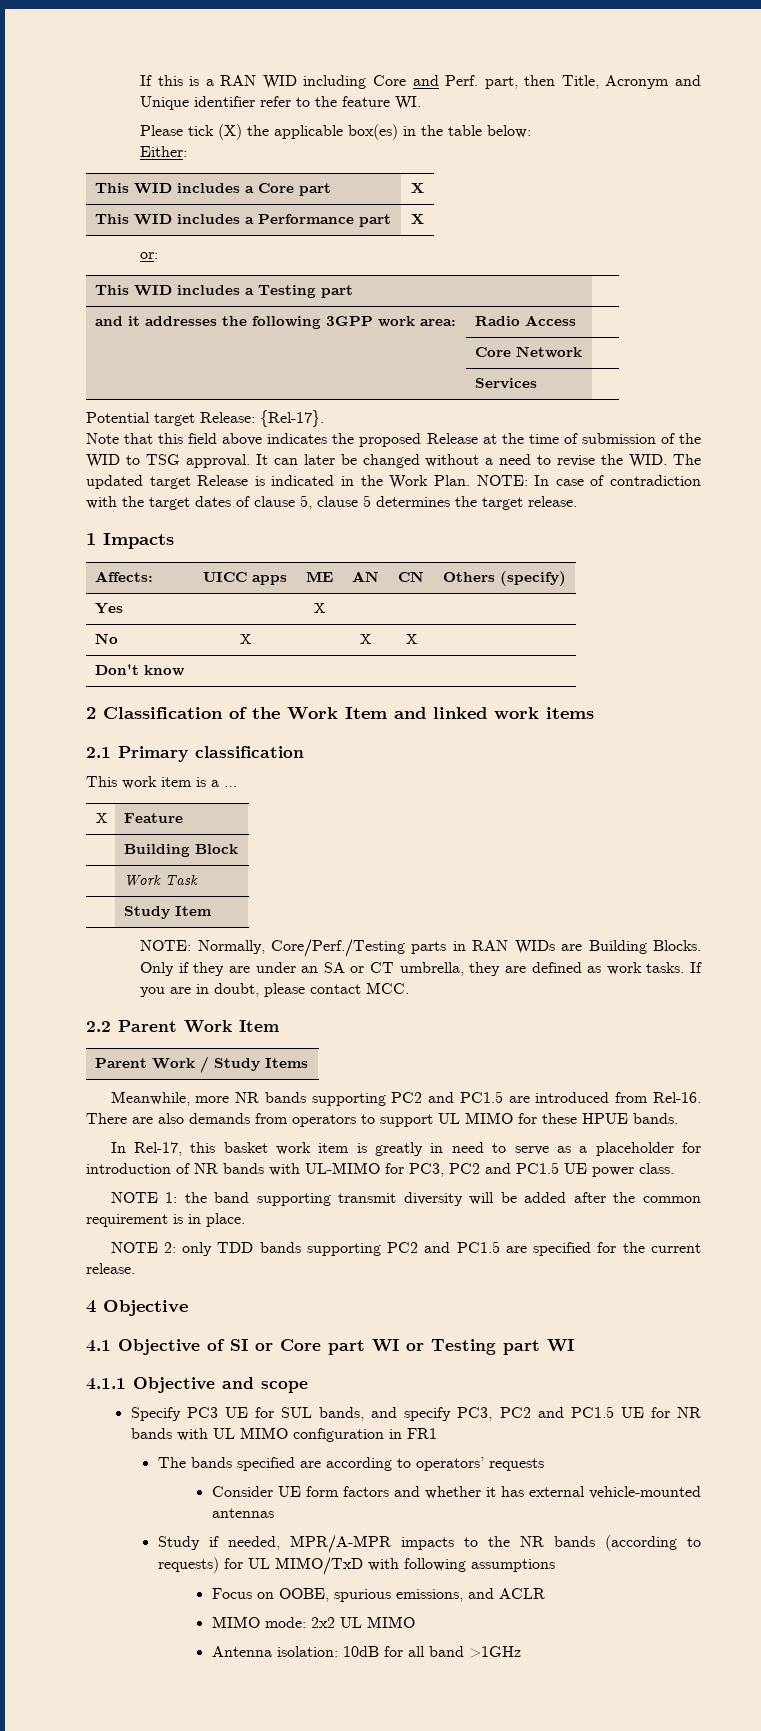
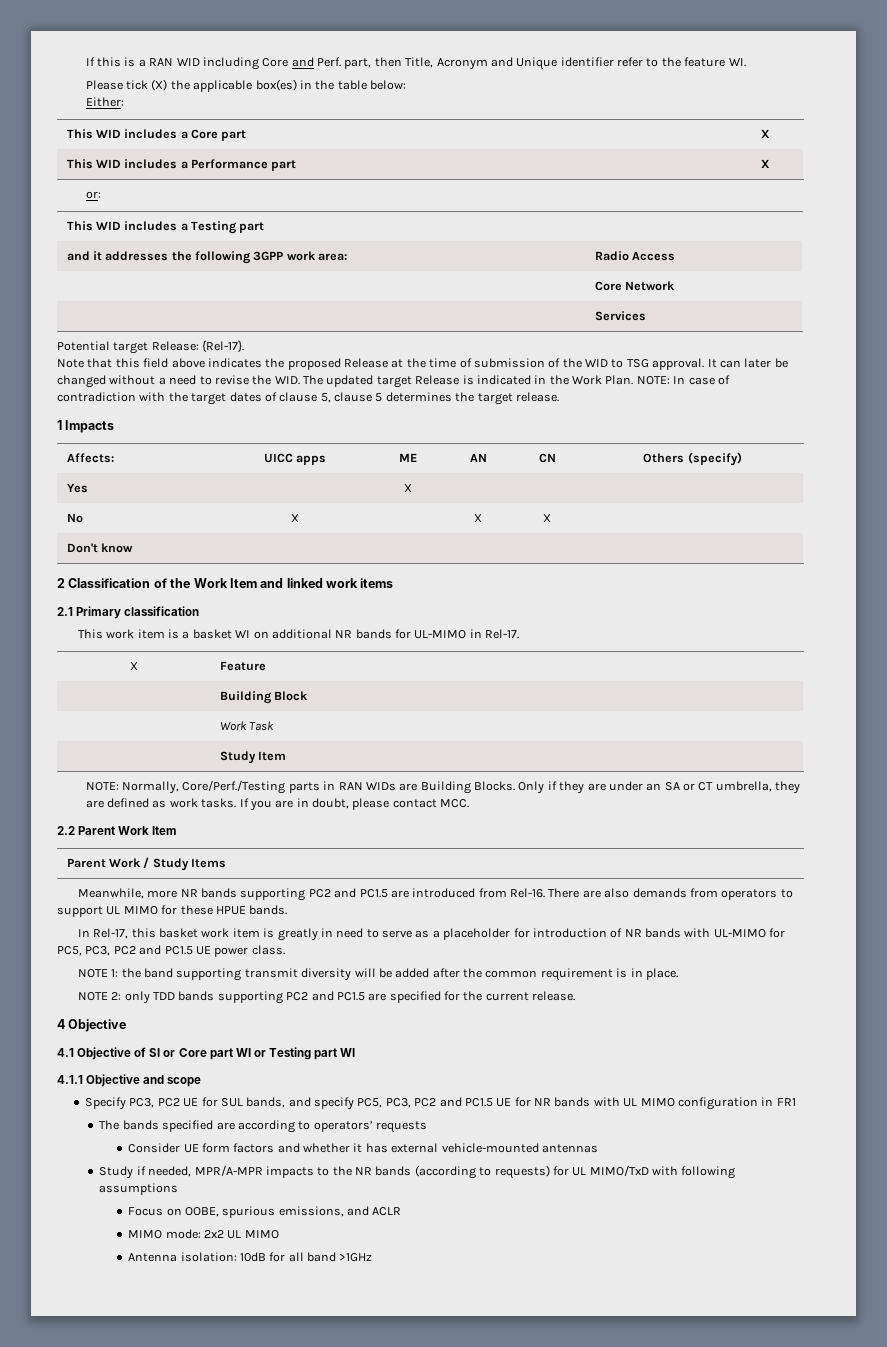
- This work item is a …
+ This work item is a basket WI on additional NR bands for UL-MIMO in Rel-17.
- In Rel-17, this basket work item is greatly in need to serve as a placeholder for introduction of NR bands with UL-MIMO for PC3, PC2 and PC1.5 UE power class.
+ In Rel-17, this basket work item is greatly in need to serve as a placeholder for introduction of NR bands with UL-MIMO for PC5, PC3, PC2 and PC1.5 UE power class.
- Specify PC3 UE for SUL bands, and specify PC3, PC2 and PC1.5 UE for NR bands with UL MIMO configuration in FR1
+ Specify PC3, PC2 UE for SUL bands, and specify PC5, PC3, PC2 and PC1.5 UE for NR bands with UL MIMO configuration in FR1

